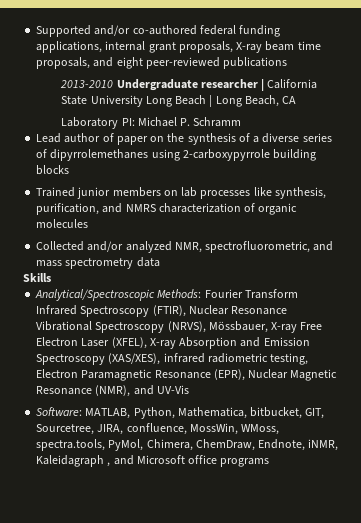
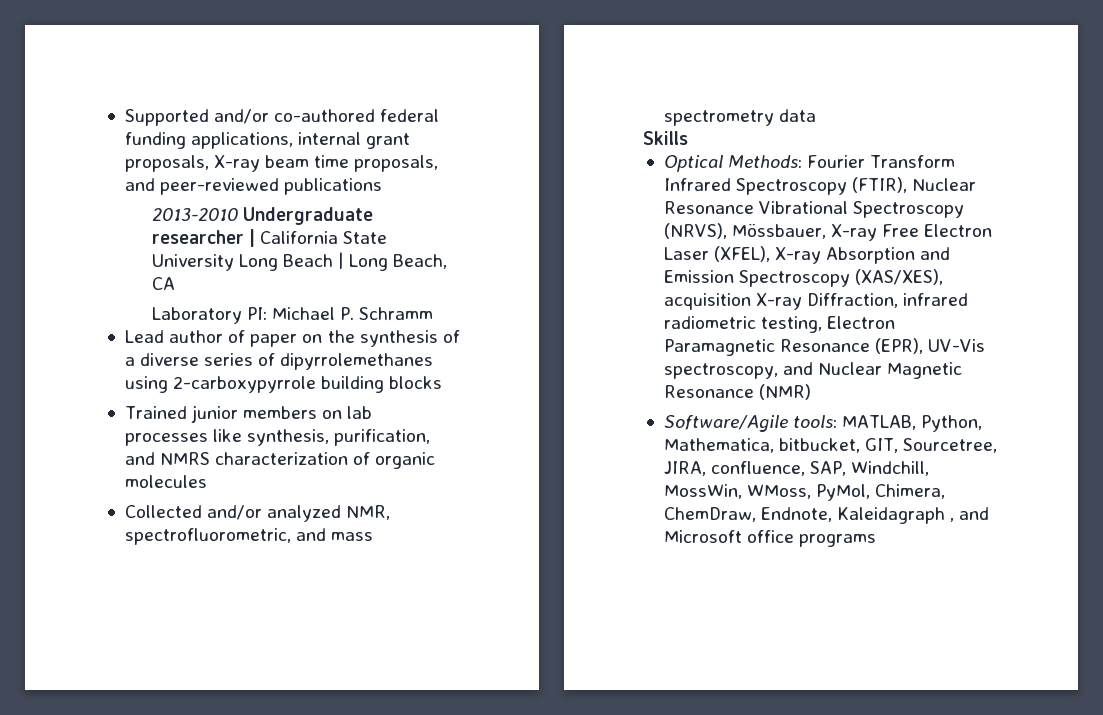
- Supported and/or co-authored federal funding applications, internal grant proposals, X-ray beam time proposals, and eight peer-reviewed publications
+ Supported and/or co-authored federal funding applications, internal grant proposals, X-ray beam time proposals, and peer-reviewed publications
- Analytical/Spectroscopic Methods: Fourier Transform Infrared Spectroscopy (FTIR), Nuclear Resonance Vibrational Spectroscopy (NRVS), Mössbauer, X-ray Free Electron Laser (XFEL), X-ray Absorption and Emission Spectroscopy (XAS/XES), infrared radiometric testing, Electron Paramagnetic Resonance (EPR), Nuclear Magnetic Resonance (NMR), and UV-Vis
- Software: MATLAB, Python, Mathematica, bitbucket, GIT, Sourcetree, JIRA, confluence, MossWin, WMoss, spectra.tools, PyMol, Chimera, ChemDraw, Endnote, iNMR, Kaleidagraph , and Microsoft office programs
+ Optical Methods: Fourier Transform Infrared Spectroscopy (FTIR), Nuclear Resonance Vibrational Spectroscopy (NRVS), Mössbauer, X-ray Free Electron Laser (XFEL), X-ray Absorption and Emission Spectroscopy (XAS/XES), acquisition X-ray Diffraction, infrared radiometric testing, Electron Paramagnetic Resonance (EPR), UV-Vis spectroscopy, and Nuclear Magnetic Resonance (NMR)
+ Software/Agile tools: MATLAB, Python, Mathematica, bitbucket, GIT, Sourcetree, JIRA, confluence, SAP, Windchill, MossWin, WMoss, PyMol, Chimera, ChemDraw, Endnote, Kaleidagraph , and Microsoft office programs

